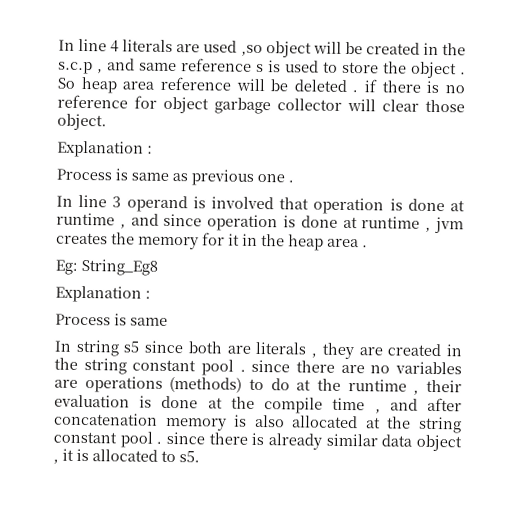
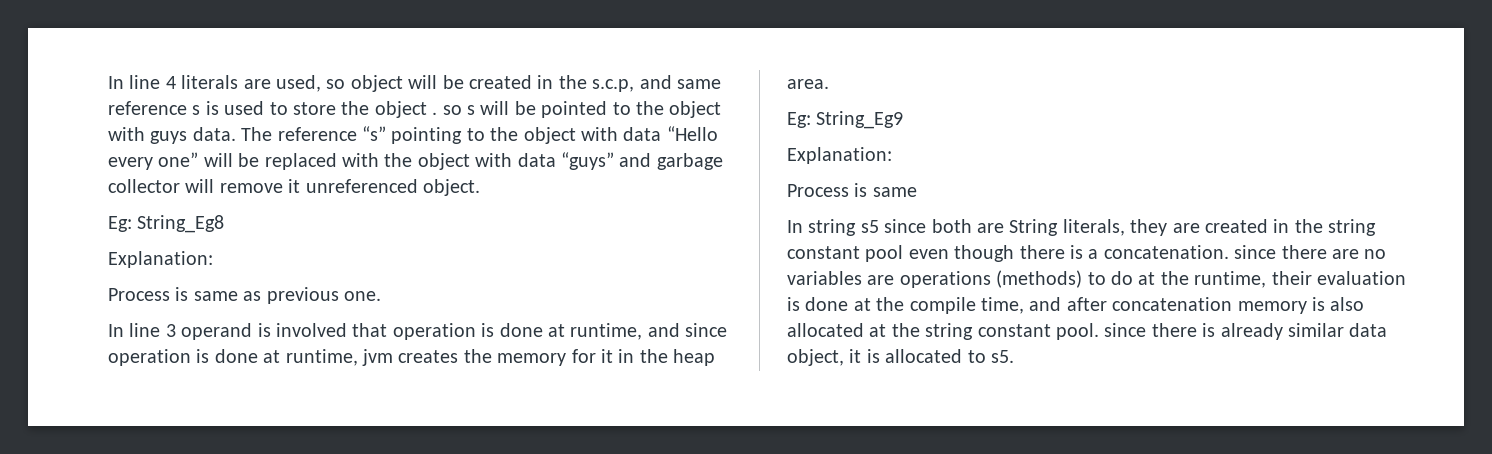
- In line 4 literals are used ,so object will be created in the s.c.p , and same reference s is used to store the object . So heap area reference will be deleted . if there is no reference for object garbage collector will clear those object.
- Explanation :
+ In line 4 literals are used, so object will be created in the s.c.p, and same reference s is used to store the object . so s will be pointed to the object with guys data. The reference “s” pointing to the object with data “Hello every one” will be replaced with the object with data “guys” and garbage collector will remove it unreferenced object.
+ Eg: String_Eg8
+ Explanation:
- Process is same as previous one .
+ Process is same as previous one.
- In line 3 operand is involved that operation is done at runtime , and since operation is done at runtime , jvm creates the memory for it in the heap area .
- Eg: String_Eg8
- Explanation :
+ In line 3 operand is involved that operation is done at runtime, and since operation is done at runtime, jvm creates the memory for it in the heap area.
+ Eg: String_Eg9
+ Explanation:
- In string s5 since both are literals , they are created in the string constant pool . since there are no variables are operations (methods) to do at the runtime , their evaluation is done at the compile time , and after concatenation memory is also allocated at the string constant pool . since there is already similar data object , it is allocated to s5.
+ In string s5 since both are String literals, they are created in the string constant pool even though there is a concatenation. since there are no variables are operations (methods) to do at the runtime, their evaluation is done at the compile time, and after concatenation memory is also allocated at the string constant pool. since there is already similar data object, it is allocated to s5.

